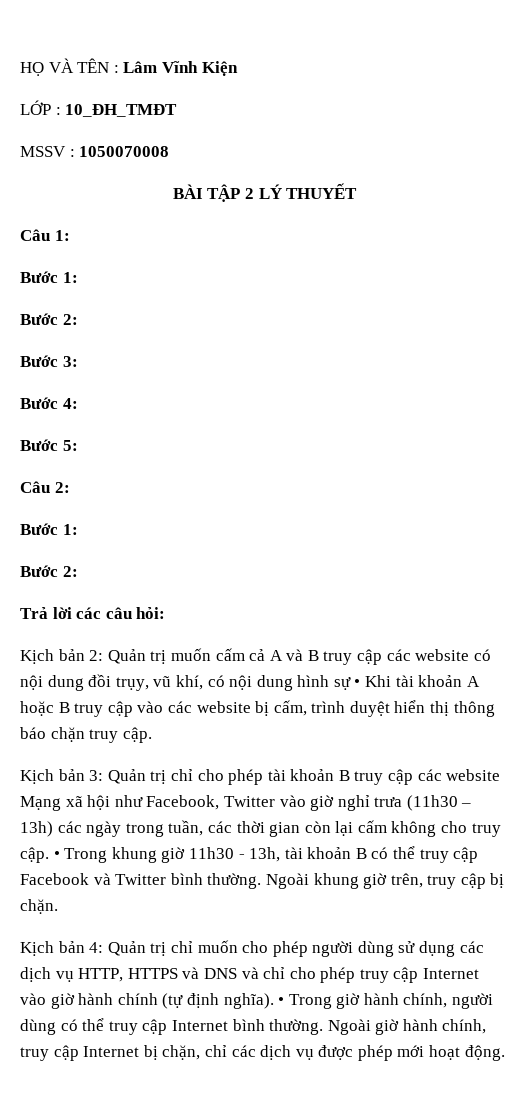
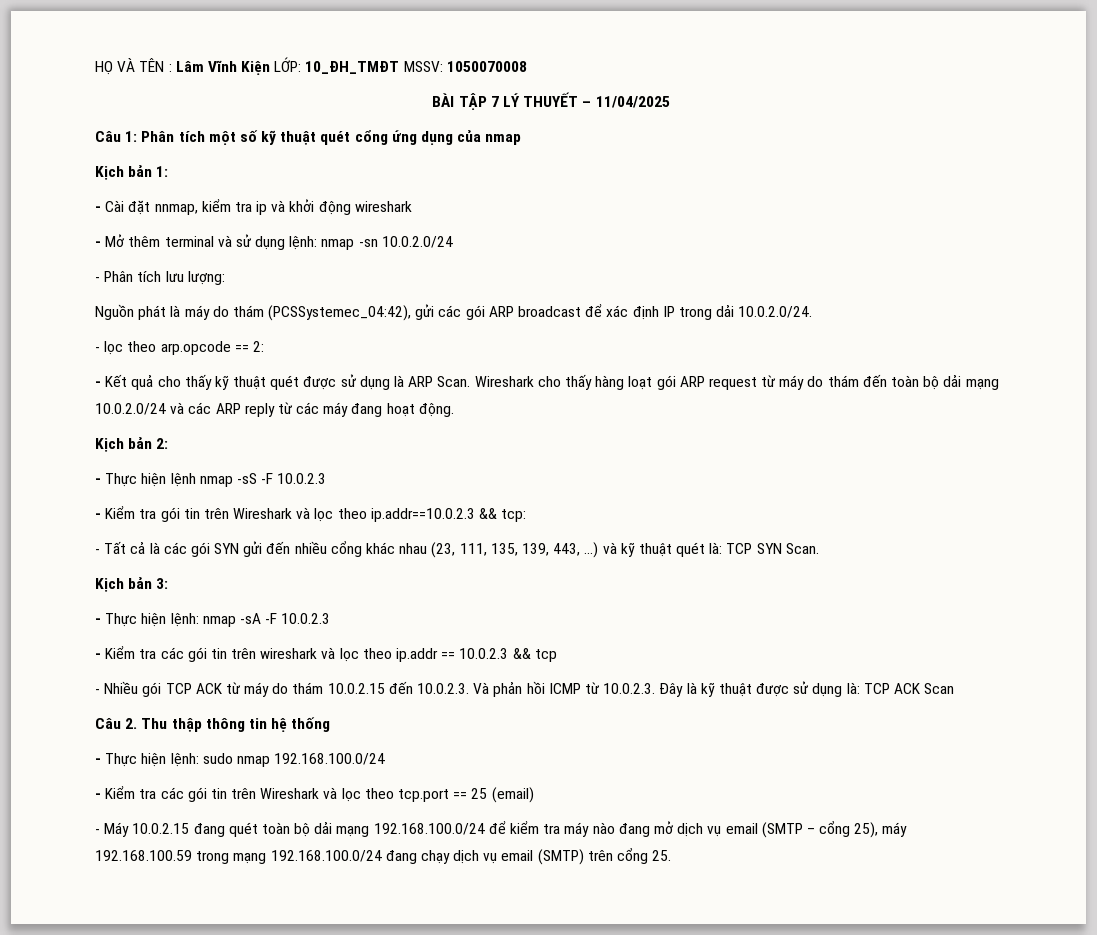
- HỌ VÀ TÊN : Lâm Vĩnh Kiện
- LỚP : 10_ĐH_TMĐT
- MSSV : 1050070008
+ HỌ VÀ TÊN : Lâm Vĩnh Kiện LỚP: 10_ĐH_TMĐT MSSV: 1050070008
- BÀI TẬP 2 LÝ THUYẾT
+ BÀI TẬP 7 LÝ THUYẾT – 11/04/2025
- Câu 1:
- Bước 1:
- Bước 2:
- Bước 3:
- Bước 4:
- Bước 5:
- Câu 2:
- Bước 1:
- Bước 2:
- Trả lời các câu hỏi:
- Kịch bản 2: Quản trị muốn cấm cả A và B truy cập các website có nội dung đồi trụy, vũ khí, có nội dung hình sự • Khi tài khoản A hoặc B truy cập vào các website bị cấm, trình duyệt hiển thị thông báo chặn truy cập.
- Kịch bản 3: Quản trị chỉ cho phép tài khoản B truy cập các website Mạng xã hội như Facebook, Twitter vào giờ nghỉ trưa (11h30 – 13h) các ngày trong tuần, các thời gian còn lại cấm không cho truy cập. • Trong khung giờ 11h30 - 13h, tài khoản B có thể truy cập Facebook và Twitter bình thường. Ngoài khung giờ trên, truy cập bị chặn.
- Kịch bản 4: Quản trị chỉ muốn cho phép người dùng sử dụng các dịch vụ HTTP, HTTPS và DNS và chỉ cho phép truy cập Internet vào giờ hành chính (tự định nghĩa). • Trong giờ hành chính, người dùng có thể truy cập Internet bình thường. Ngoài giờ hành chính, truy cập Internet bị chặn, chỉ các dịch vụ được phép mới hoạt động.
+ Câu 1: Phân tích một số kỹ thuật quét cổng ứng dụng của nmap
+ Kịch bản 1:
+ - Cài đặt nnmap, kiểm tra ip và khởi động wireshark
+ - Mở thêm terminal và sử dụng lệnh: nmap -sn 10.0.2.0/24
+ - Phân tích lưu lượng:
+ Nguồn phát là máy do thám (PCSSystemec_04:42), gửi các gói ARP broadcast để xác định IP trong dải 10.0.2.0/24.
+ - lọc theo arp.opcode == 2:
+ - Kết quả cho thấy kỹ thuật quét được sử dụng là ARP Scan. Wireshark cho thấy hàng loạt gói ARP request từ máy do thám đến toàn bộ dải mạng 10.0.2.0/24 và các ARP reply từ các máy đang hoạt động.
+ Kịch bản 2:
+ - Thực hiện lệnh nmap -sS -F 10.0.2.3
+ - Kiểm tra gói tin trên Wireshark và lọc theo ip.addr==10.0.2.3 && tcp:
+ - Tất cả là các gói SYN gửi đến nhiều cổng khác nhau (23, 111, 135, 139, 443, ...) và kỹ thuật quét là: TCP SYN Scan.
+ Kịch bản 3:
+ - Thực hiện lệnh: nmap -sA -F 10.0.2.3
+ - Kiểm tra các gói tin trên wireshark và lọc theo ip.addr == 10.0.2.3 && tcp
+ - Nhiều gói TCP ACK từ máy do thám 10.0.2.15 đến 10.0.2.3. Và phản hồi ICMP từ 10.0.2.3. Đây là kỹ thuật được sử dụng là: TCP ACK Scan
+ Câu 2. Thu thập thông tin hệ thống
+ - Thực hiện lệnh: sudo nmap 192.168.100.0/24
+ - Kiểm tra các gói tin trên Wireshark và lọc theo tcp.port == 25 (email)
+ - Máy 10.0.2.15 đang quét toàn bộ dải mạng 192.168.100.0/24 để kiểm tra máy nào đang mở dịch vụ email (SMTP – cổng 25), máy 192.168.100.59 trong mạng 192.168.100.0/24 đang chạy dịch vụ email (SMTP) trên cổng 25.

